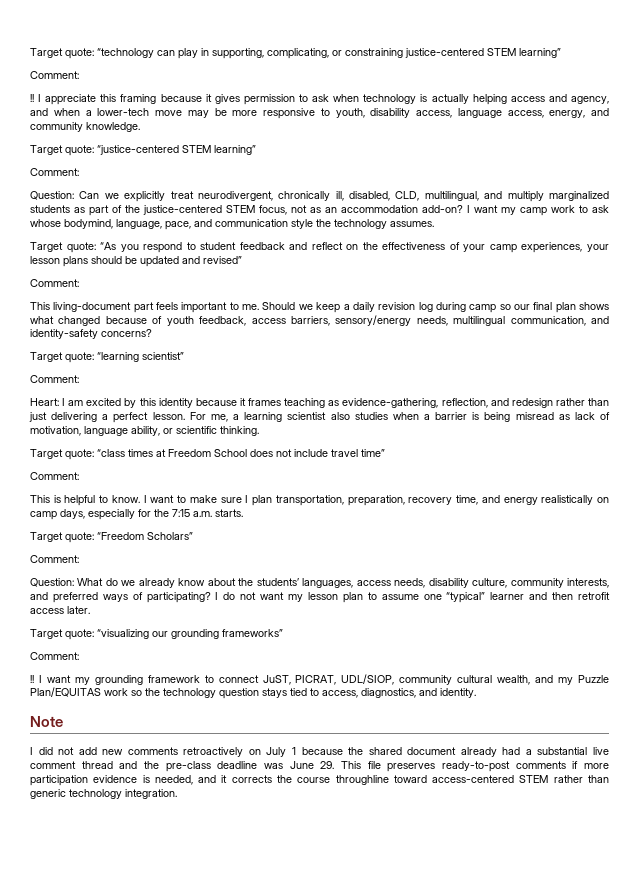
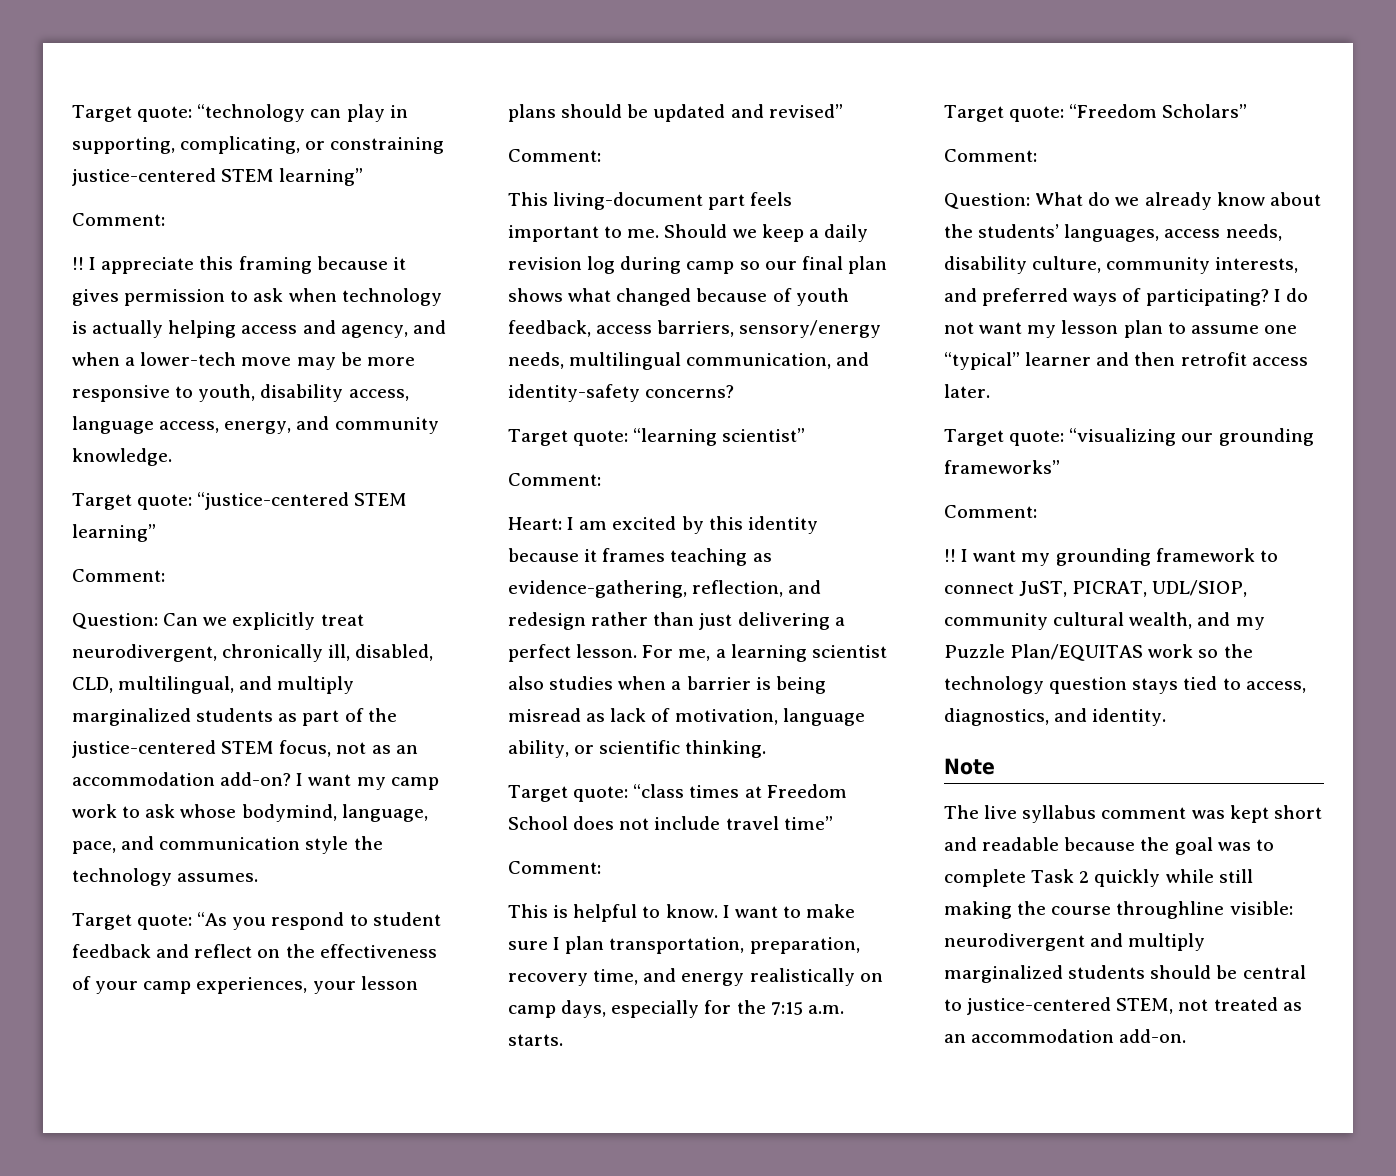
- I did not add new comments retroactively on July 1 because the shared document already had a substantial live comment thread and the pre-class deadline was June 29. This file preserves ready-to-post comments if more participation evidence is needed, and it corrects the course throughline toward access-centered STEM rather than generic technology integration.
+ The live syllabus comment was kept short and readable because the goal was to complete Task 2 quickly while still making the course throughline visible: neurodivergent and multiply marginalized students should be central to justice-centered STEM, not treated as an accommodation add-on.

